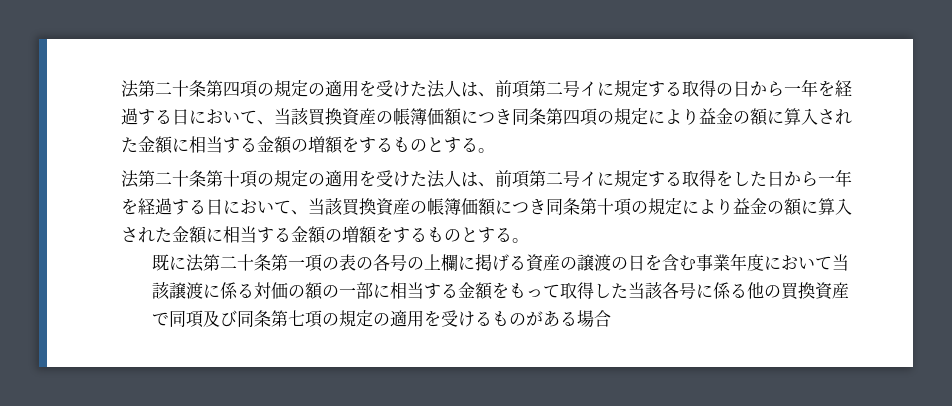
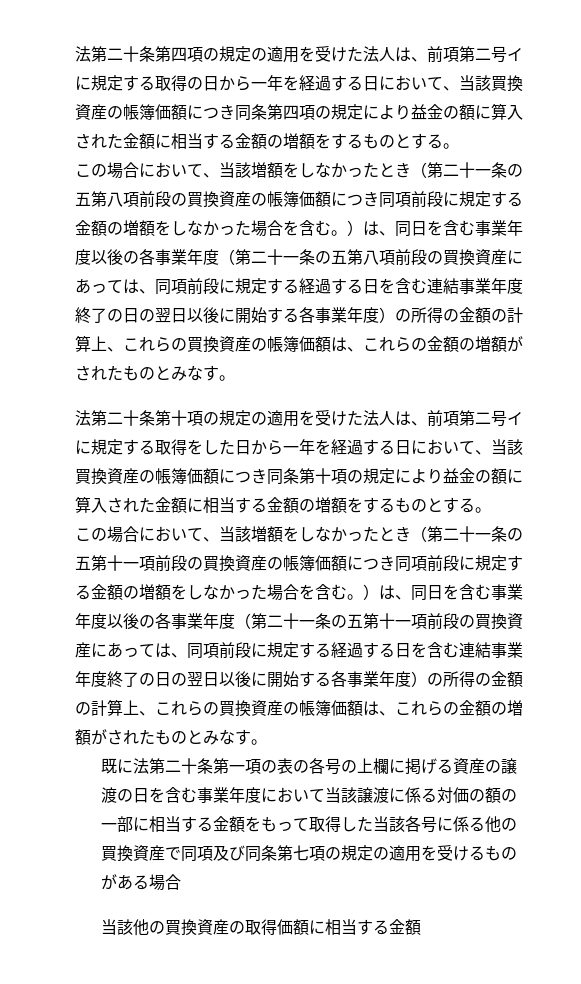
+ この場合において、当該増額をしなかったとき（第二十一条の五第八項前段の買換資産の帳簿価額につき同項前段に規定する金額の増額をしなかった場合を含む。）は、同日を含む事業年度以後の各事業年度（第二十一条の五第八項前段の買換資産にあっては、同項前段に規定する経過する日を含む連結事業年度終了の日の翌日以後に開始する各事業年度）の所得の金額の計算上、これらの買換資産の帳簿価額は、これらの金額の増額がされたものとみなす。
+ この場合において、当該増額をしなかったとき（第二十一条の五第十一項前段の買換資産の帳簿価額につき同項前段に規定する金額の増額をしなかった場合を含む。）は、同日を含む事業年度以後の各事業年度（第二十一条の五第十一項前段の買換資産にあっては、同項前段に規定する経過する日を含む連結事業年度終了の日の翌日以後に開始する各事業年度）の所得の金額の計算上、これらの買換資産の帳簿価額は、これらの金額の増額がされたものとみなす。
+ 当該他の買換資産の取得価額に相当する金額

